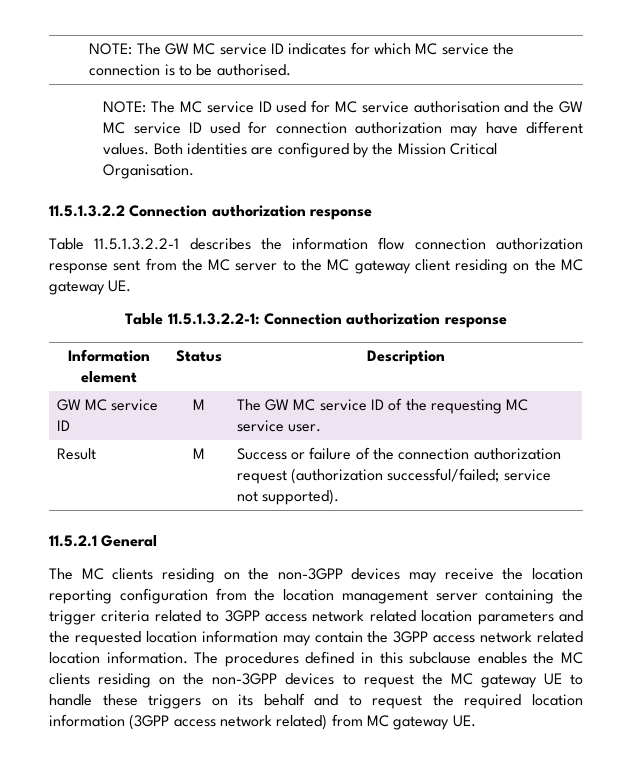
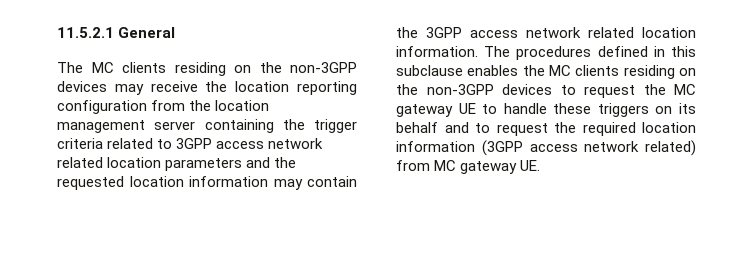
- NOTE: The GW MC service ID indicates for which MC service the connection is to be authorised.
- NOTE: The MC service ID used for MC service authorisation and the GW MC service ID used for connection authorization may have different values. Both identities are configured by the Mission Critical Organisation.
- 11.5.1.3.2.2 Connection authorization response
- Table 11.5.1.3.2.2-1 describes the information flow connection authorization response sent from the MC server to the MC gateway client residing on the MC gateway UE.
- Table 11.5.1.3.2.2-1: Connection authorization response
- Information element | Status | Description
- GW MC service ID | M | The GW MC service ID of the requesting MC service user.
- Result | M | Success or failure of the connection authorization request (authorization successful/failed; service not supported).

